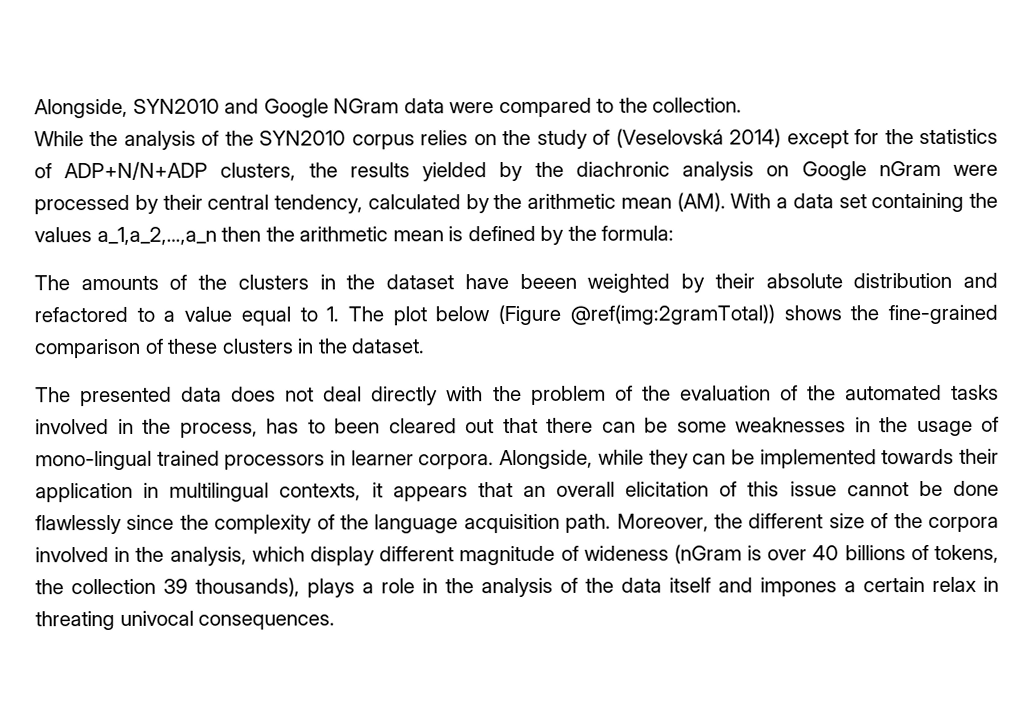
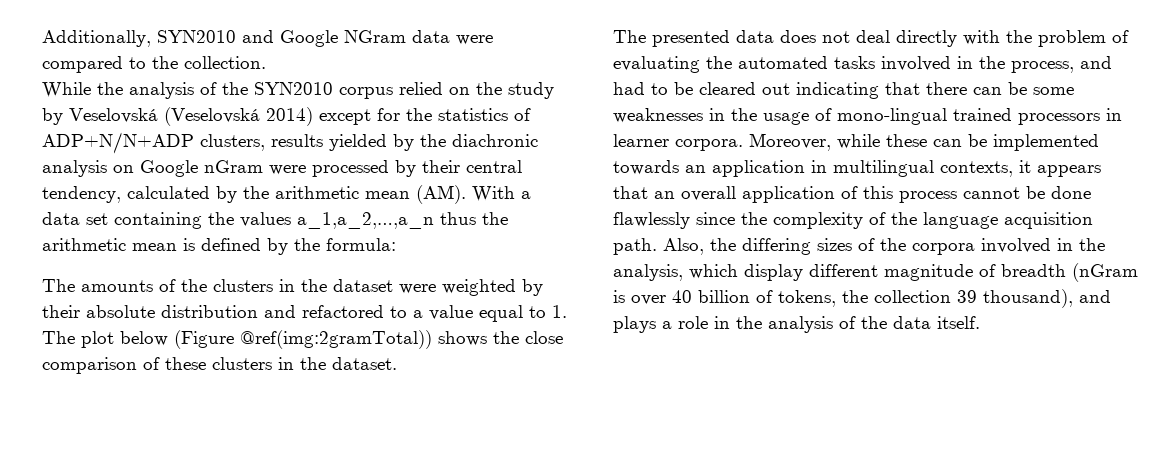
- Alongside, SYN2010 and Google NGram data were compared to the collection.
+ Additionally, SYN2010 and Google NGram data were compared to the collection.
- While the analysis of the SYN2010 corpus relies on the study of (Veselovská 2014) except for the statistics of ADP+N/N+ADP clusters, the results yielded by the diachronic analysis on Google nGram were processed by their central tendency, calculated by the arithmetic mean (AM). With a data set containing the values a_1,a_2,…,a_n then the arithmetic mean is defined by the formula:
+ While the analysis of the SYN2010 corpus relied on the study by Veselovská (Veselovská 2014) except for the statistics of ADP+N/N+ADP clusters, results yielded by the diachronic analysis on Google nGram were processed by their central tendency, calculated by the arithmetic mean (AM). With a data set containing the values a_1,a_2,…,a_n thus the arithmetic mean is defined by the formula:
- The amounts of the clusters in the dataset have beeen weighted by their absolute distribution and refactored to a value equal to 1. The plot below (Figure @ref(img:2gramTotal)) shows the fine-grained comparison of these clusters in the dataset.
+ The amounts of the clusters in the dataset were weighted by their absolute distribution and refactored to a value equal to 1. The plot below (Figure @ref(img:2gramTotal)) shows the close comparison of these clusters in the dataset.
- The presented data does not deal directly with the problem of the evaluation of the automated tasks involved in the process, has to been cleared out that there can be some weaknesses in the usage of mono-lingual trained processors in learner corpora.
+ The presented data does not deal directly with the problem of evaluating the automated tasks involved in the process, and had to be cleared out indicating that there can be some weaknesses in the usage of mono-lingual trained processors in learner corpora.
- Alongside, while they can be implemented towards their application in multilingual contexts, it appears that an overall elicitation of this issue cannot be done flawlessly since the complexity of the language acquisition path.
+ Moreover, while these can be implemented towards an application in multilingual contexts, it appears that an overall application of this process cannot be done flawlessly since the complexity of the language acquisition path.
- Moreover, the different size of the corpora involved in the analysis, which display different magnitude of wideness (nGram is over 40 billions of tokens, the collection 39 thousands), plays a role in the analysis of the data itself and impones a certain relax in threating univocal consequences.
+ Also, the differing sizes of the corpora involved in the analysis, which display different magnitude of breadth (nGram is over 40 billion of tokens, the collection 39 thousand), and plays a role in the analysis of the data itself.

